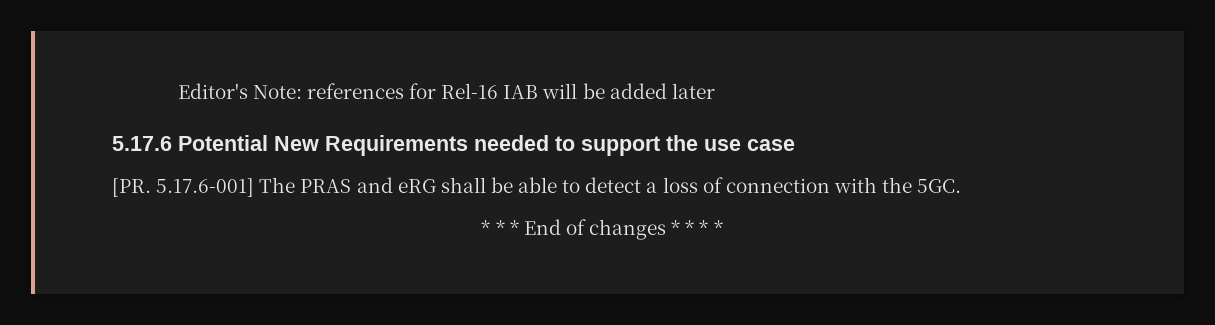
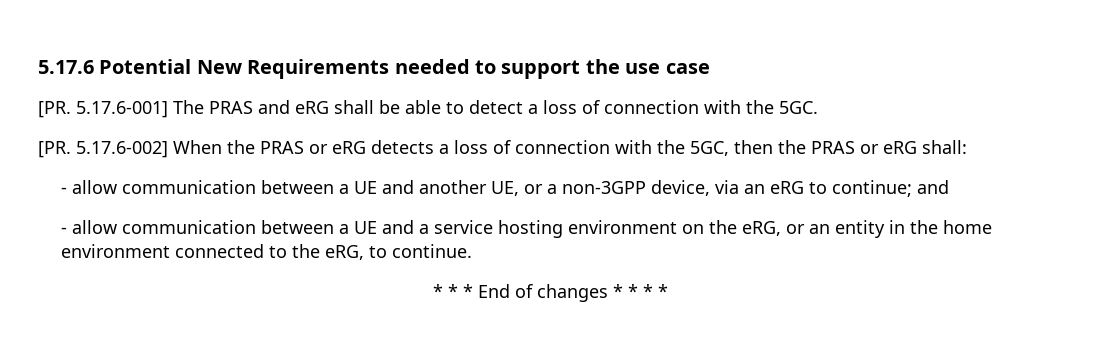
- Editor's Note: references for Rel-16 IAB will be added later
+ [PR. 5.17.6-002] When the PRAS or eRG detects a loss of connection with the 5GC, then the PRAS or eRG shall:
+ - allow communication between a UE and another UE, or a non-3GPP device, via an eRG to continue; and
+ - allow communication between a UE and a service hosting environment on the eRG, or an entity in the home environment connected to the eRG, to continue.

